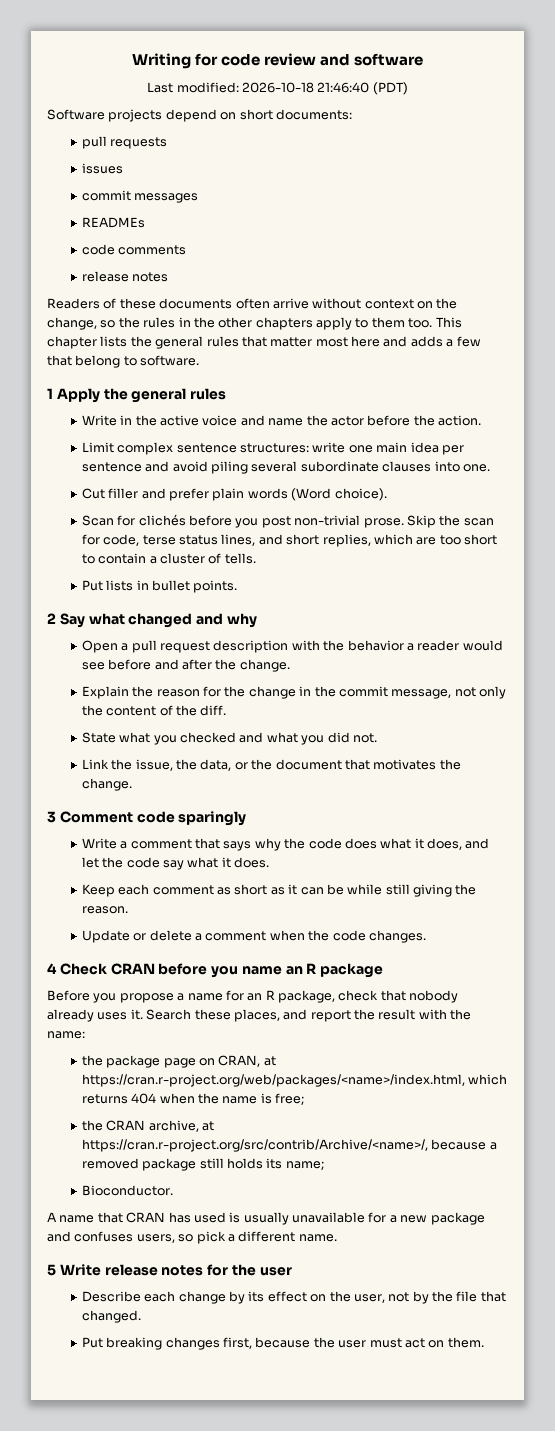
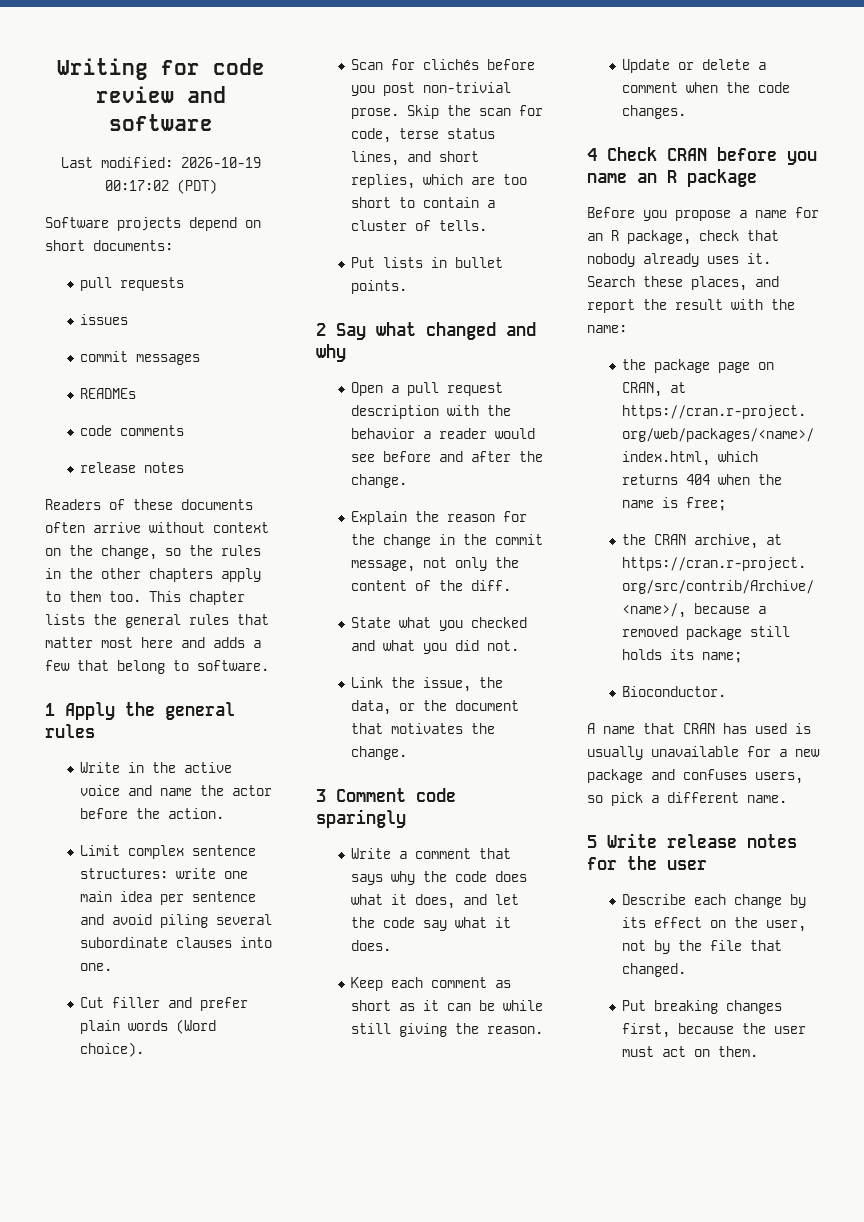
- Last modified: 2026-10-18 21:46:40 (PDT)
+ Last modified: 2026-10-19 00:17:02 (PDT)

